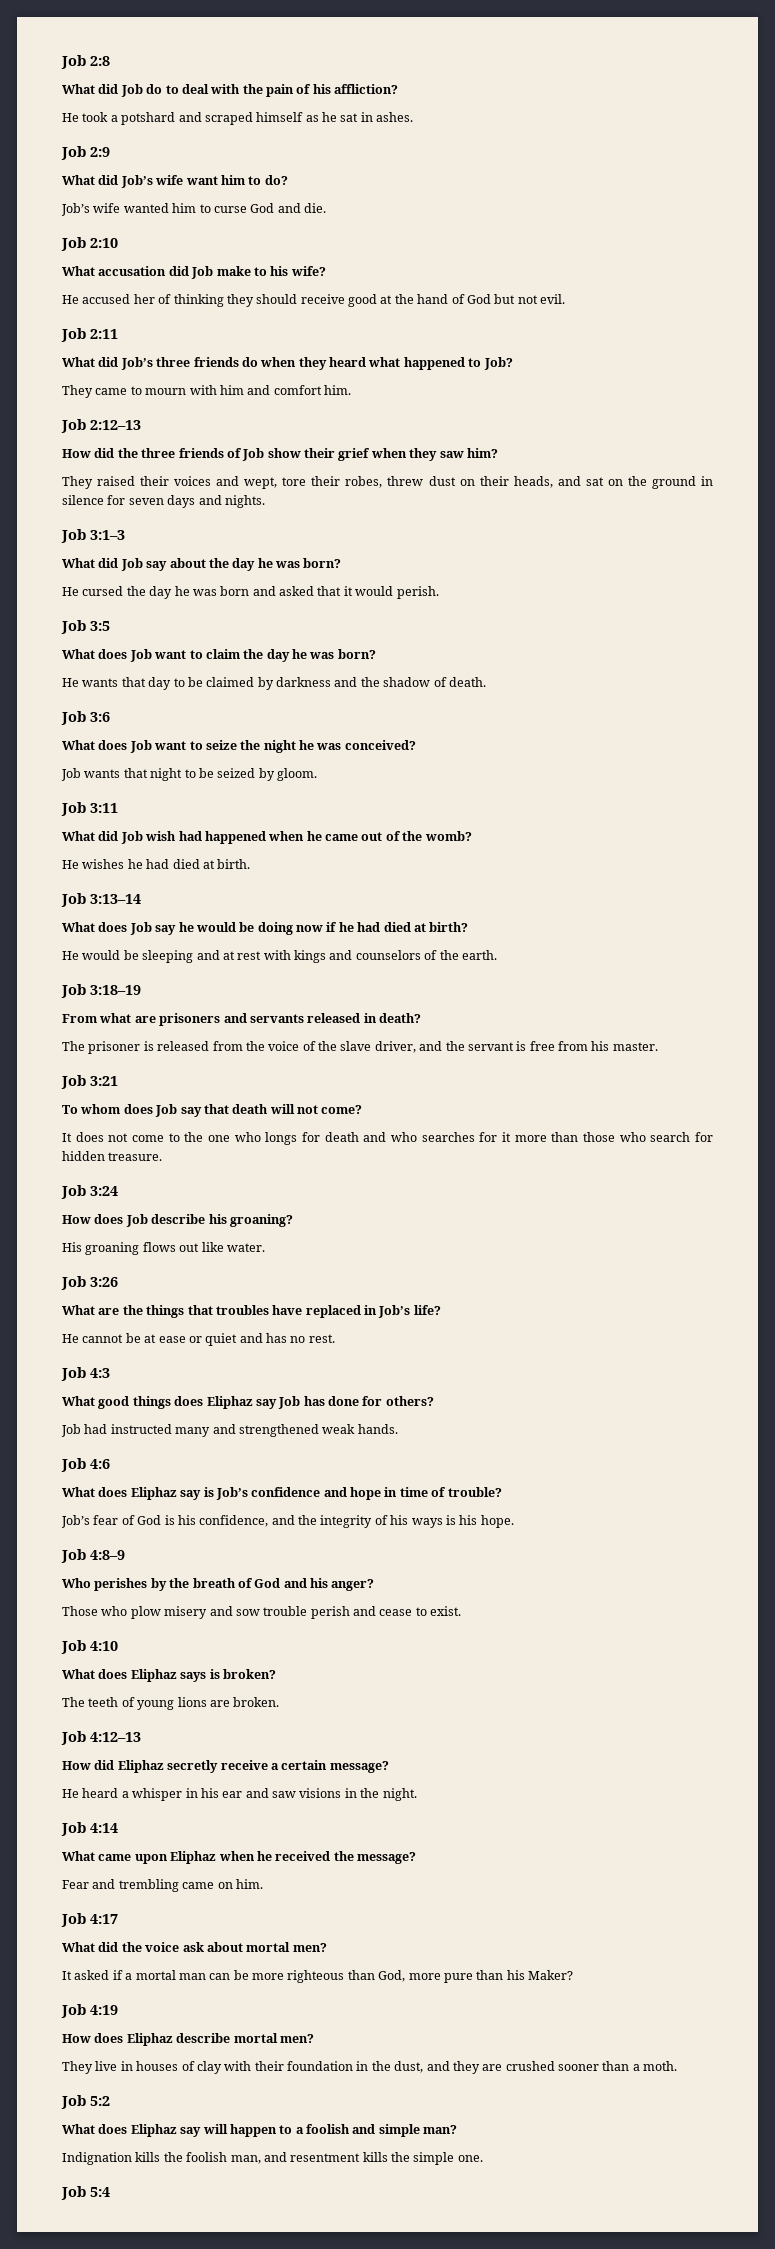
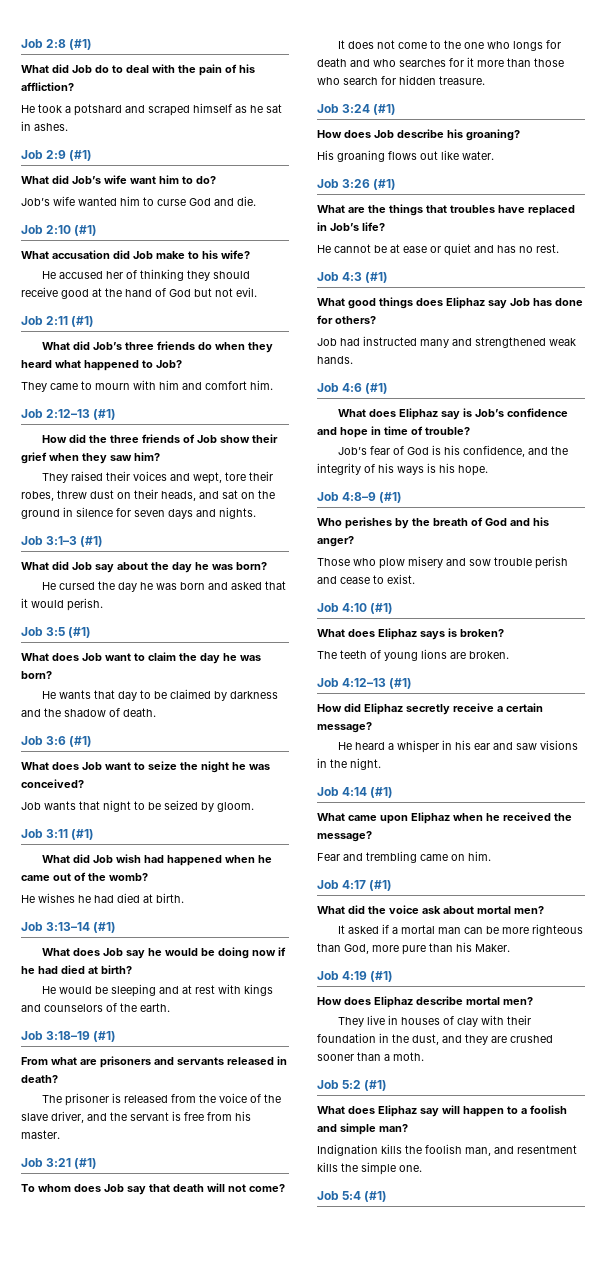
- Job 2:8
+ Job 2:8 (#1)
- Job 2:9
+ Job 2:9 (#1)
- Job 2:10
+ Job 2:10 (#1)
- Job 2:11
+ Job 2:11 (#1)
- Job 2:12–13
+ Job 2:12–13 (#1)
- Job 3:1–3
+ Job 3:1–3 (#1)
- Job 3:5
+ Job 3:5 (#1)
- Job 3:6
+ Job 3:6 (#1)
- Job 3:11
+ Job 3:11 (#1)
- Job 3:13–14
+ Job 3:13–14 (#1)
- Job 3:18–19
+ Job 3:18–19 (#1)
- Job 3:21
+ Job 3:21 (#1)
- Job 3:24
+ Job 3:24 (#1)
- Job 3:26
+ Job 3:26 (#1)
- Job 4:3
+ Job 4:3 (#1)
- Job 4:6
+ Job 4:6 (#1)
- Job 4:8–9
+ Job 4:8–9 (#1)
- Job 4:10
+ Job 4:10 (#1)
- Job 4:12–13
+ Job 4:12–13 (#1)
- Job 4:14
+ Job 4:14 (#1)
- Job 4:17
+ Job 4:17 (#1)
- It asked if a mortal man can be more righteous than God, more pure than his Maker?
+ It asked if a mortal man can be more righteous than God, more pure than his Maker.
- Job 4:19
+ Job 4:19 (#1)
- Job 5:2
+ Job 5:2 (#1)
- Job 5:4
+ Job 5:4 (#1)

